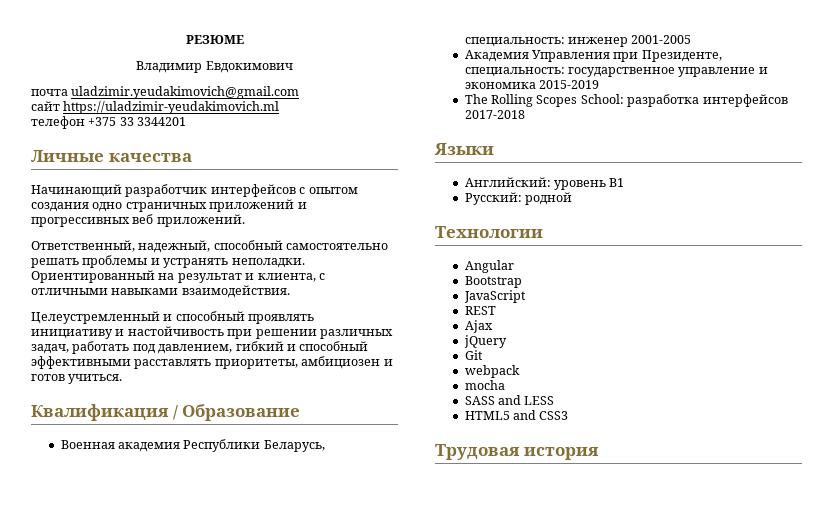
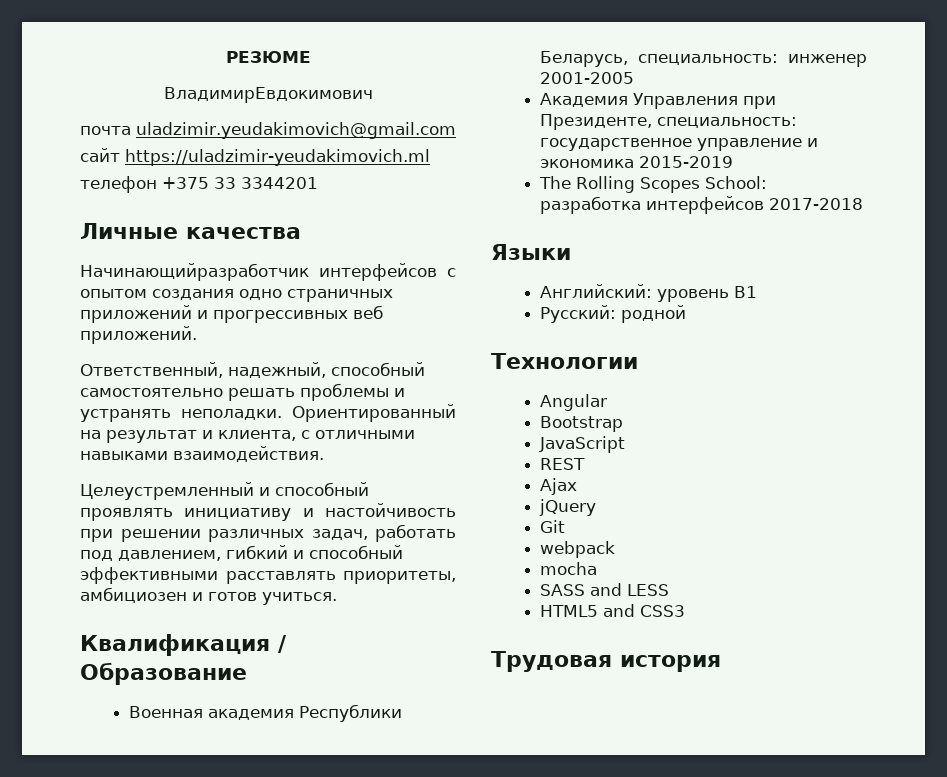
- Владимир Евдокимович
+ ВладимирЕвдокимович
- Начинающий разработчик интерфейсов с опытом создания одно страничных приложений и прогрессивных веб приложений.
+ Начинающийразработчик интерфейсов с опытом создания одно страничных приложений и прогрессивных веб приложений.

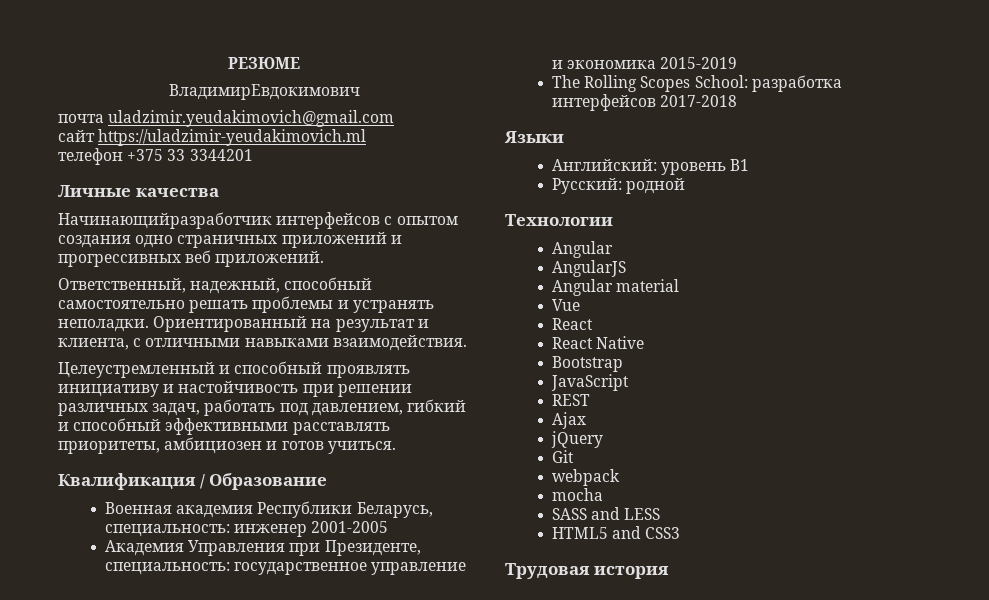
+ AngularJS
+ Angular material
+ Vue
+ React
+ React Native

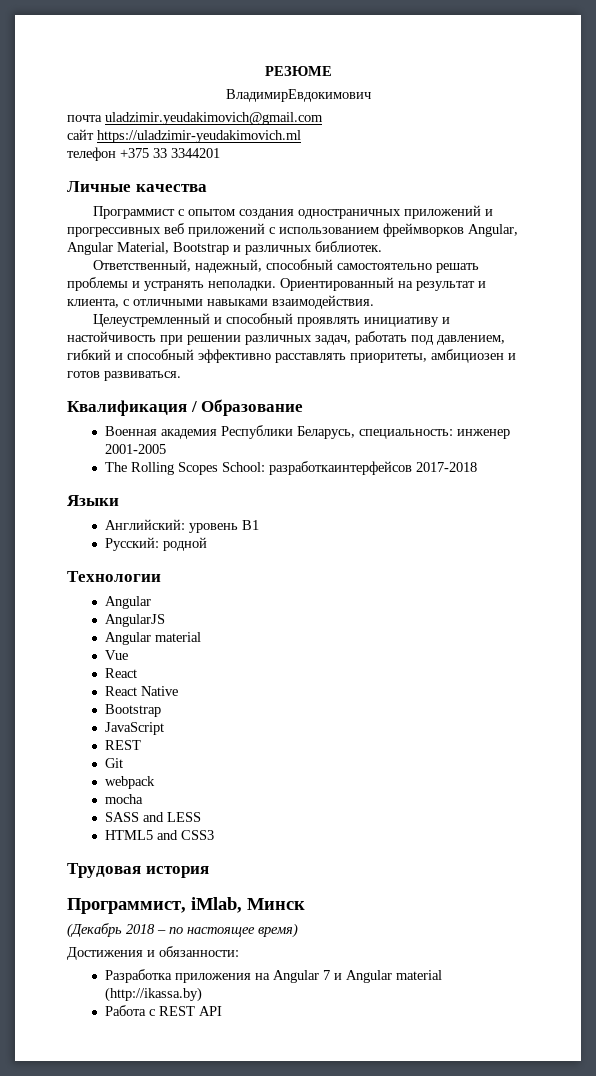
- Начинающийразработчик интерфейсов с опытом создания одно страничных приложений и прогрессивных веб приложений.
+ Программист с опытом создания одностраничных приложений и прогрессивных веб приложений с использованием фреймворков Angular, Angular Material, Bootstrap и различных библиотек.
- Целеустремленный и способный проявлять инициативу и настойчивость при решении различных задач, работать под давлением, гибкий и способный эффективными расставлять приоритеты, амбициозен и готов учиться.
+ Целеустремленный и способный проявлять инициативу и настойчивость при решении различных задач, работать под давлением, гибкий и способный эффективно расставлять приоритеты, амбициозен и готов развиваться.
- Академия Управления при Президенте, специальность: государственное управление и экономика 2015-2019
- The Rolling Scopes School: разработка интерфейсов 2017-2018
+ The Rolling Scopes School: разработкаинтерфейсов 2017-2018
- Ajax
- jQuery
+ Программист, iMlab, Минск
+ (Декабрь 2018 – по настоящее время)
+ Достижения и обязанности:
+ Разработка приложения на Angular 7 и Angular material (http://ikassa.by)
+ Работа с REST API

